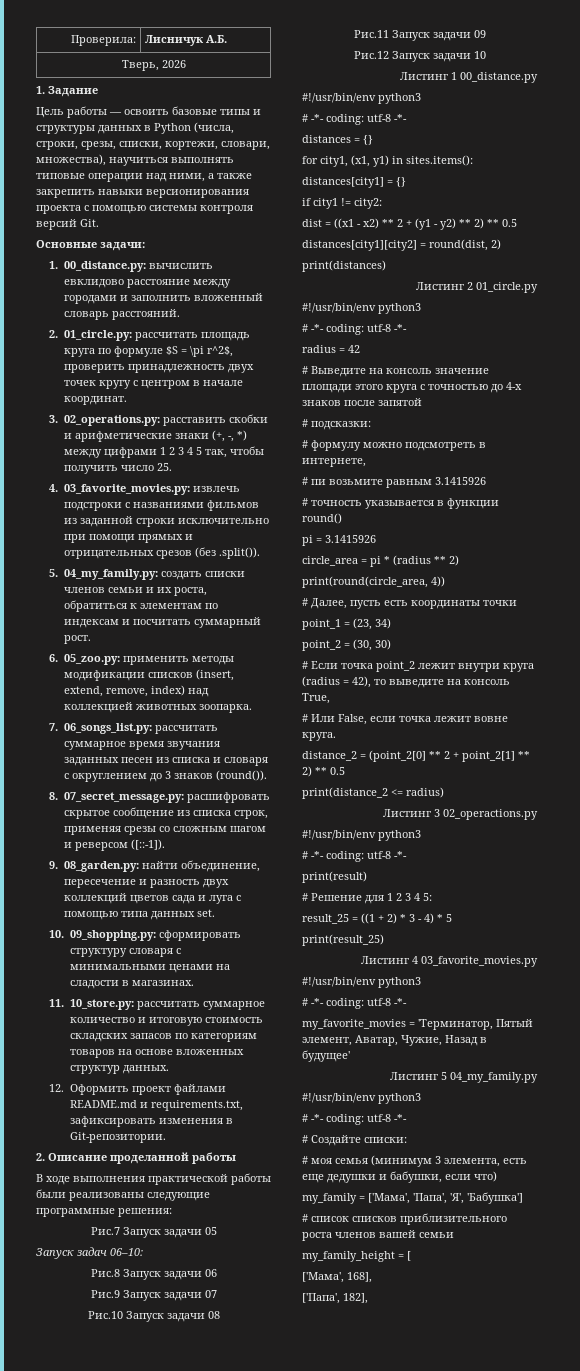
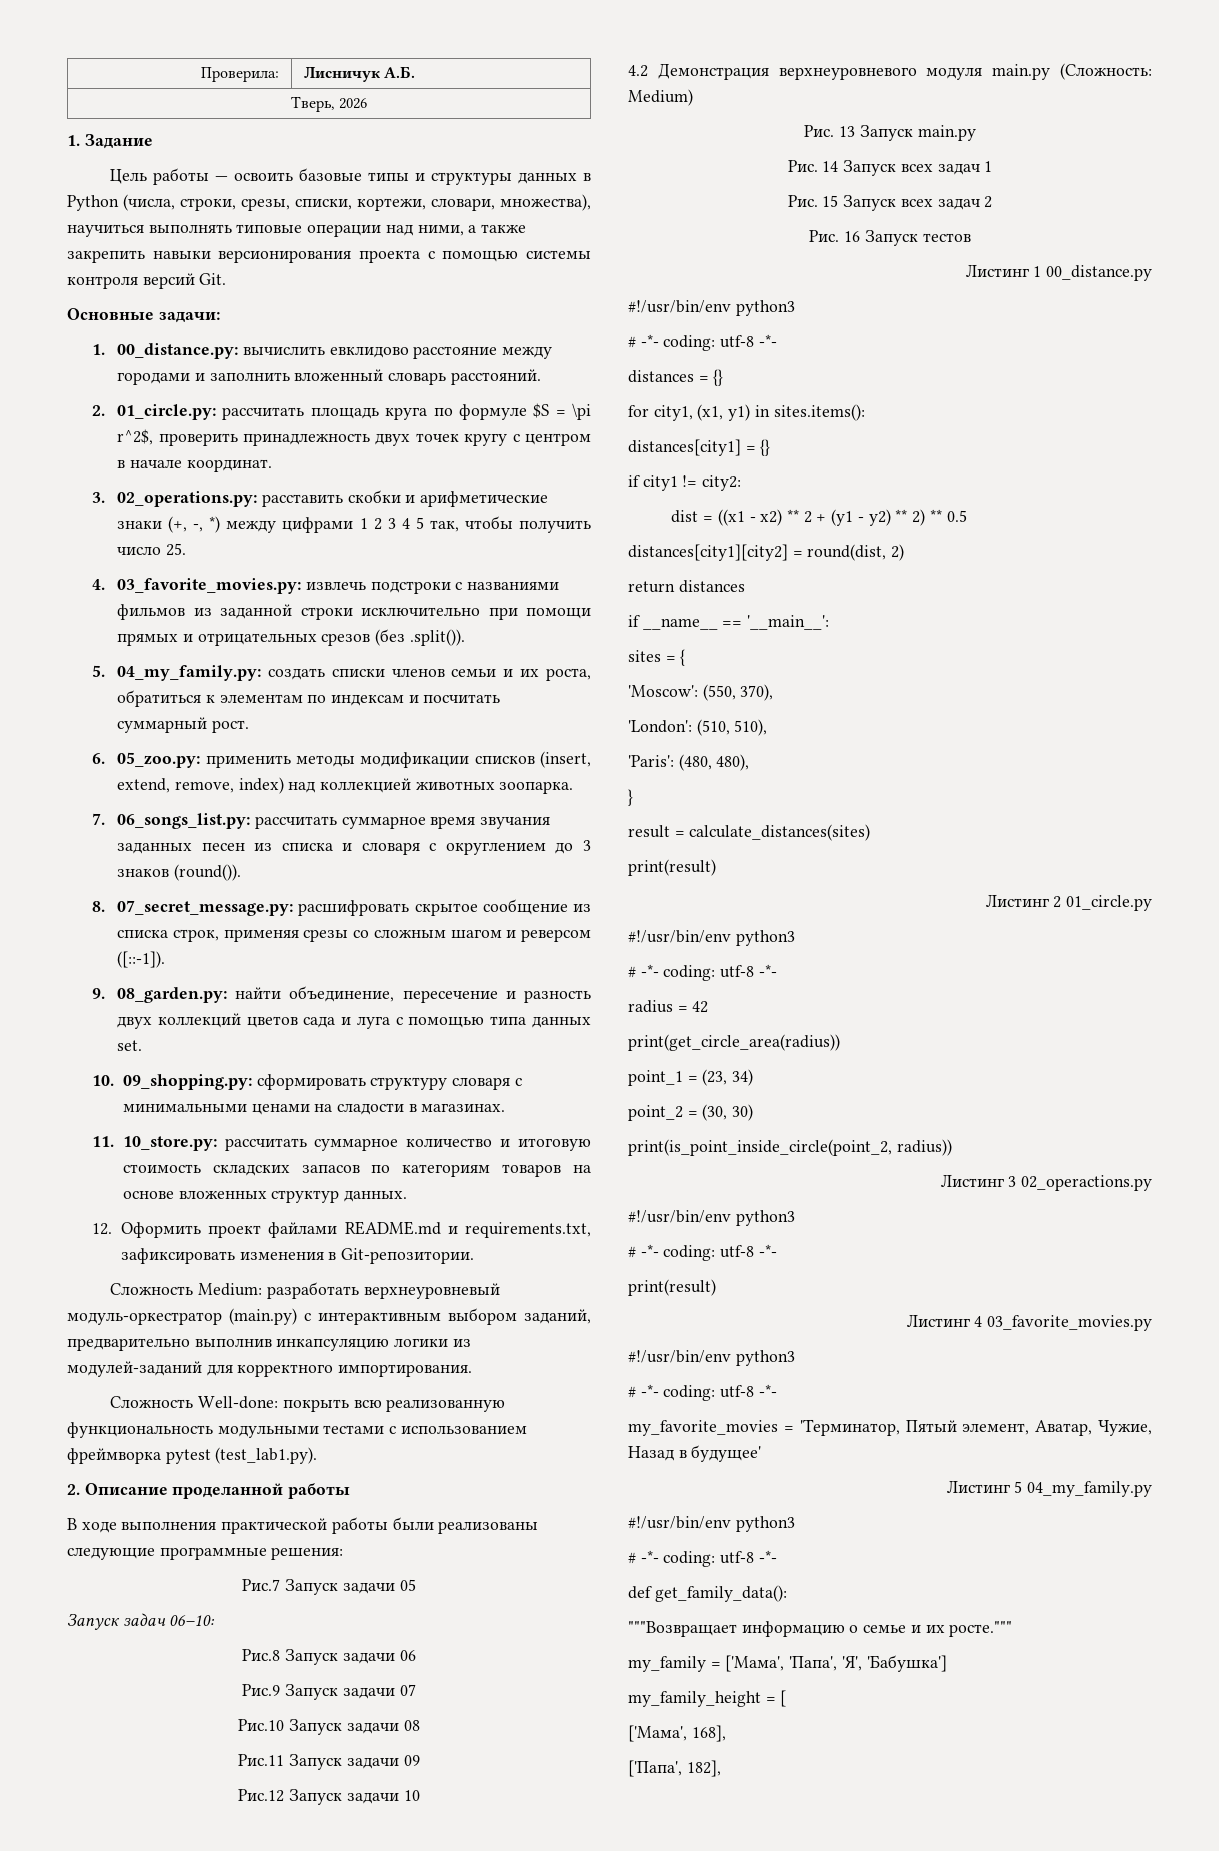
+ Сложность Medium: разработать верхнеуровневый модуль-оркестратор (main.py) с интерактивным выбором заданий, предварительно выполнив инкапсуляцию логики из модулей-заданий для корректного импортирования.
+ Сложность Well-done: покрыть всю реализованную функциональность модульными тестами с использованием фреймворка pytest (test_lab1.py).
+ 4.2 Демонстрация верхнеуровневого модуля main.py (Сложность: Medium)
+ Рис. 13 Запуск main.py
+ Рис. 14 Запуск всех задач 1
+ Рис. 15 Запуск всех задач 2
+ Рис. 16 Запуск тестов
- print(distances)
+ return distances
+ if __name__ == '__main__':
+ sites = {
+ 'Moscow': (550, 370),
+ 'London': (510, 510),
+ 'Paris': (480, 480),
+ }
+ result = calculate_distances(sites)
+ print(result)
- # Выведите на консоль значение площади этого круга с точностью до 4-х знаков после запятой
- # подсказки:
- # формулу можно подсмотреть в интернете,
- # пи возьмите равным 3.1415926
- # точность указывается в функции round()
- pi = 3.1415926
- circle_area = pi * (radius ** 2)
- print(round(circle_area, 4))
- # Далее, пусть есть координаты точки
+ print(get_circle_area(radius))
- # Если точка point_2 лежит внутри круга (radius = 42), то выведите на консоль True,
- # Или False, если точка лежит вовне круга.
- distance_2 = (point_2[0] ** 2 + point_2[1] ** 2) ** 0.5
- print(distance_2 <= radius)
+ print(is_point_inside_circle(point_2, radius))
- # Решение для 1 2 3 4 5:
- result_25 = ((1 + 2) * 3 - 4) * 5
- print(result_25)
- # Создайте списки:
- # моя семья (минимум 3 элемента, есть еще дедушки и бабушки, если что)
+ def get_family_data():
+ """Возвращает информацию о семье и их росте."""
- # список списков приблизительного роста членов вашей семьи

